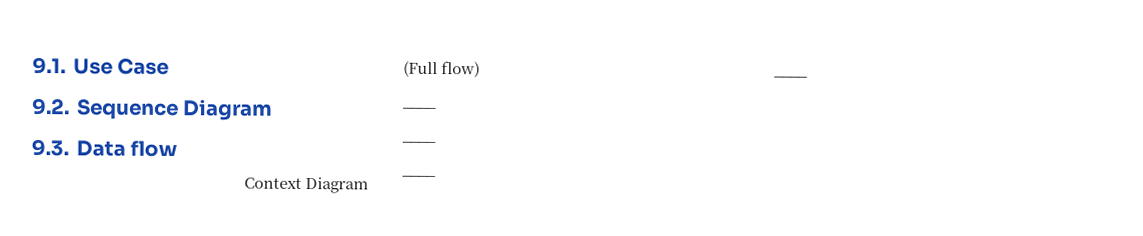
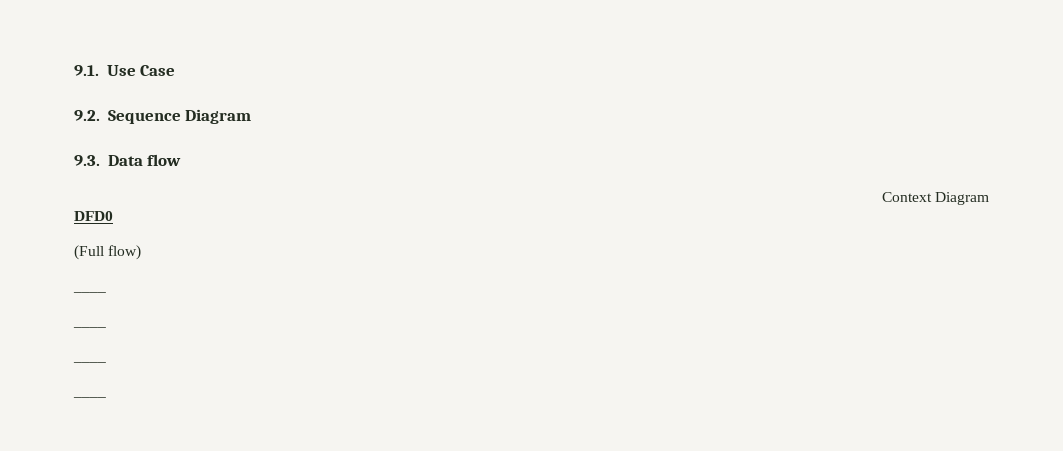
+ DFD0

